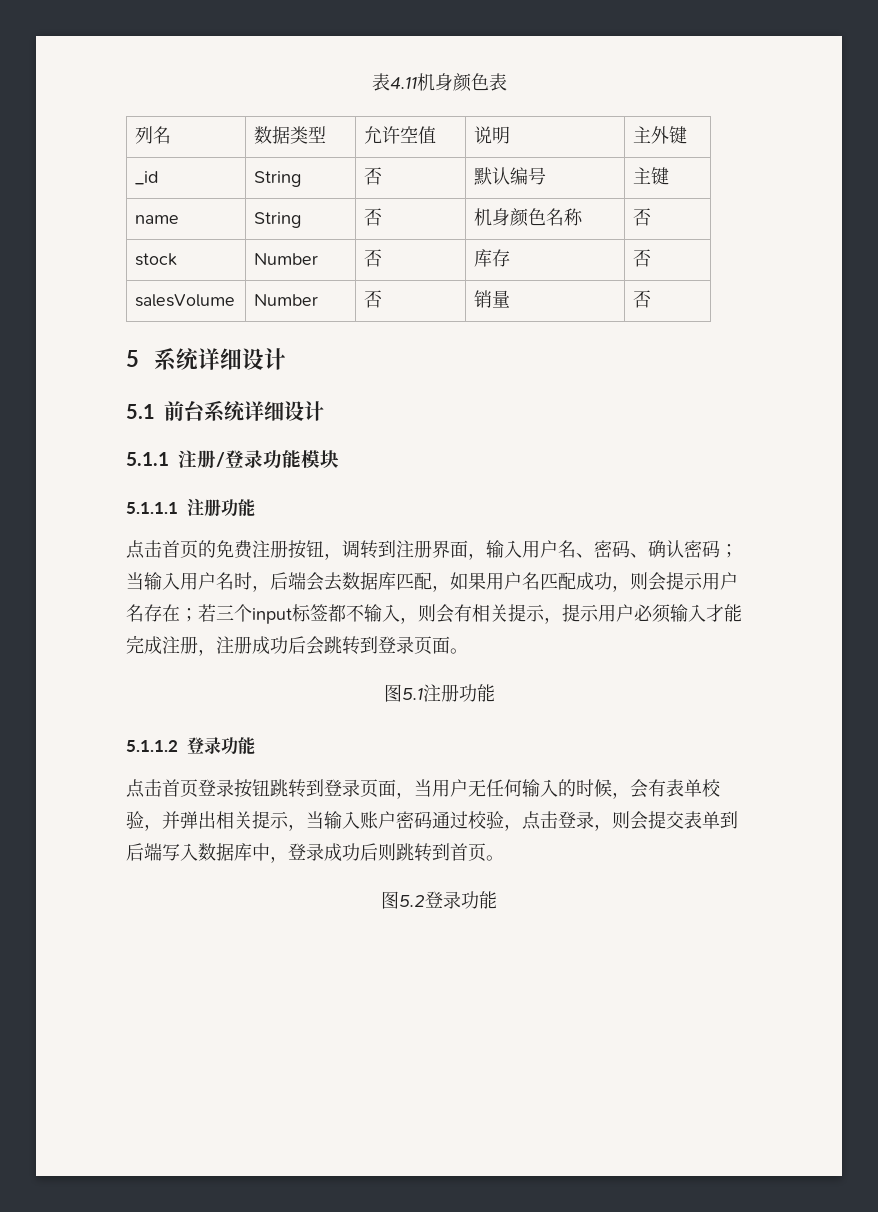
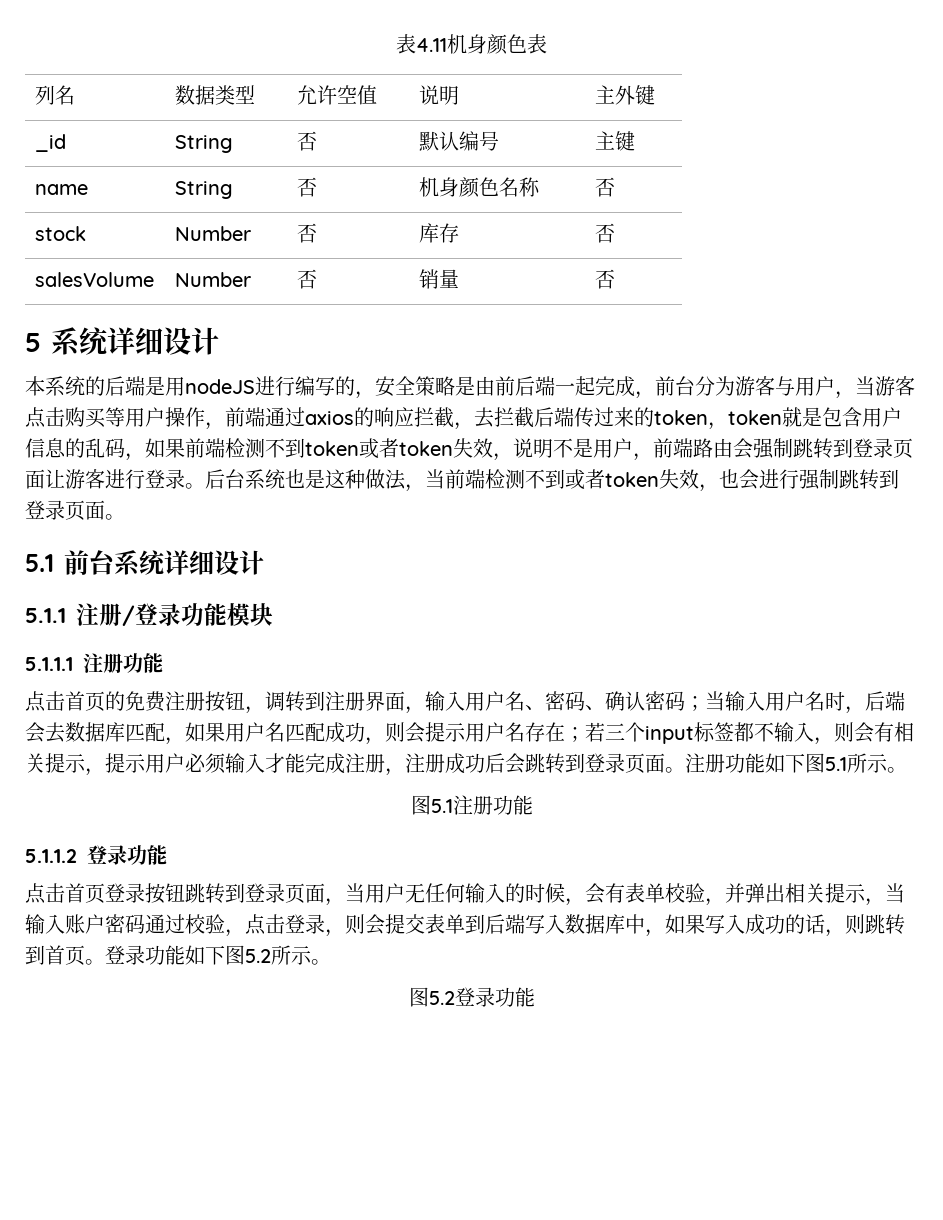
+ 本系统的后端是用nodeJS进行编写的，安全策略是由前后端一起完成，前台分为游客与用户，当游客点击购买等用户操作，前端通过axios的响应拦截，去拦截后端传过来的token，token就是包含用户信息的乱码，如果前端检测不到token或者token失效，说明不是用户，前端路由会强制跳转到登录页面让游客进行登录。后台系统也是这种做法，当前端检测不到或者token失效，也会进行强制跳转到登录页面。
+ 注册功能如下图5.1所示。
- 点击首页登录按钮跳转到登录页面，当用户无任何输入的时候，会有表单校验，并弹出相关提示，当输入账户密码通过校验，点击登录，则会提交表单到后端写入数据库中，登录成功后则跳转到首页。
+ 点击首页登录按钮跳转到登录页面，当用户无任何输入的时候，会有表单校验，并弹出相关提示，当输入账户密码通过校验，点击登录，则会提交表单到后端写入数据库中，如果写入成功的话，则跳转到首页。登录功能如下图5.2所示。

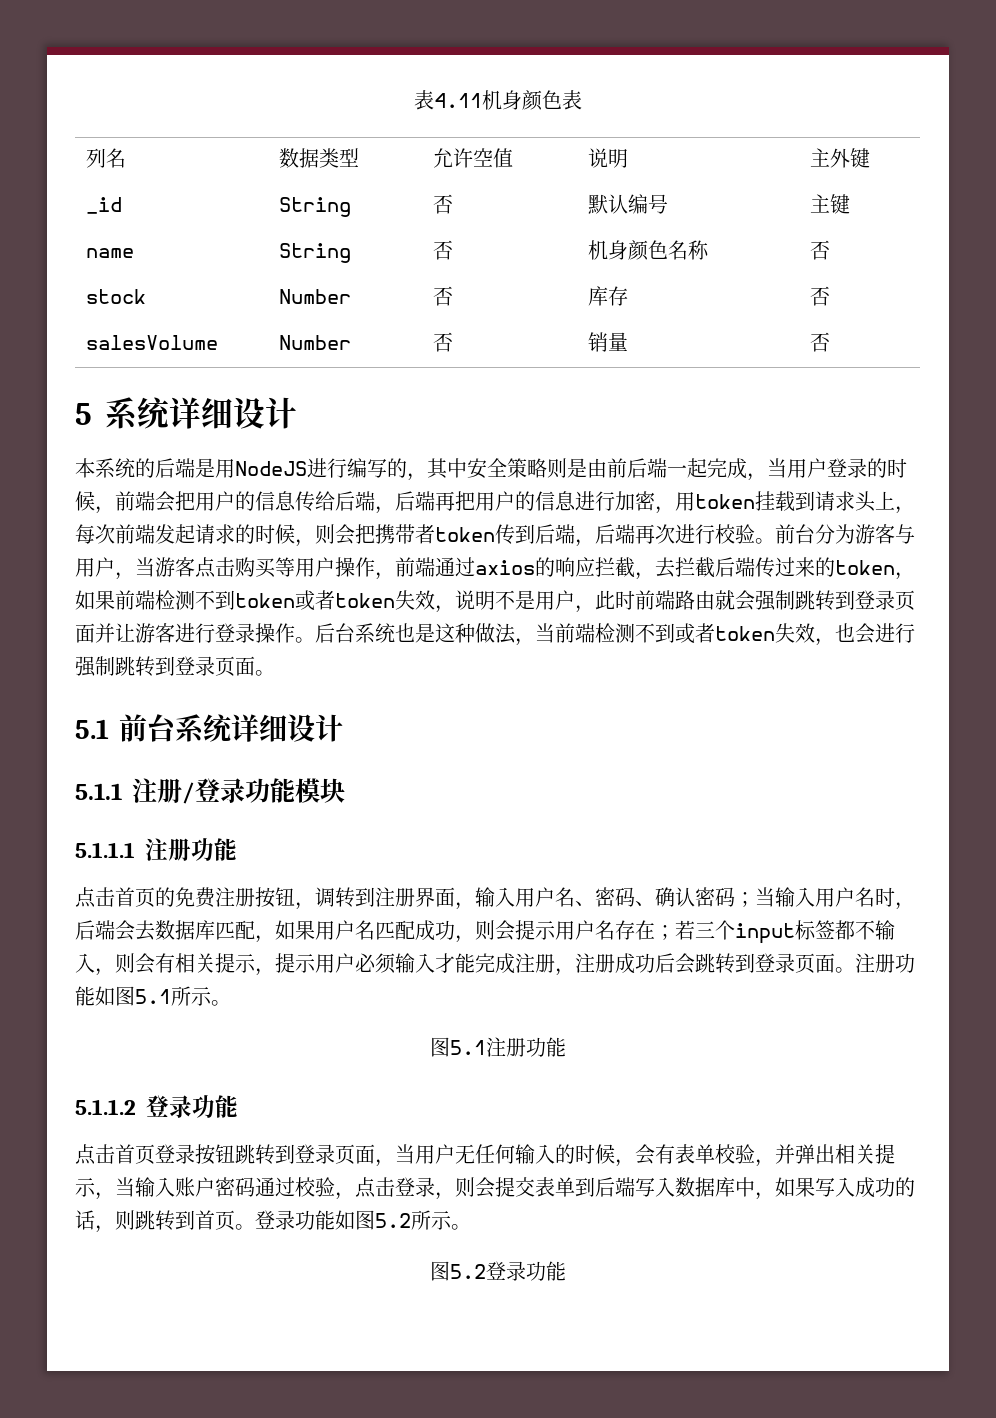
- 本系统的后端是用nodeJS进行编写的，安全策略是由前后端一起完成，前台分为游客与用户，当游客点击购买等用户操作，前端通过axios的响应拦截，去拦截后端传过来的token，token就是包含用户信息的乱码，如果前端检测不到token或者token失效，说明不是用户，前端路由会强制跳转到登录页面让游客进行登录。
+ 本系统的后端是用NodeJS进行编写的，其中安全策略则是由前后端一起完成，当用户登录的时候，前端会把用户的信息传给后端，后端再把用户的信息进行加密，用token挂载到请求头上，每次前端发起请求的时候，则会把携带者token传到后端，后端再次进行校验。前台分为游客与用户，当游客点击购买等用户操作，前端通过axios的响应拦截，去拦截后端传过来的token，如果前端检测不到token或者token失效，说明不是用户，此时前端路由就会强制跳转到登录页面并让游客进行登录操作。
- 注册功能如下图5.1所示。
+ 注册功能如图5.1所示。
- 登录功能如下图5.2所示。
+ 登录功能如图5.2所示。

